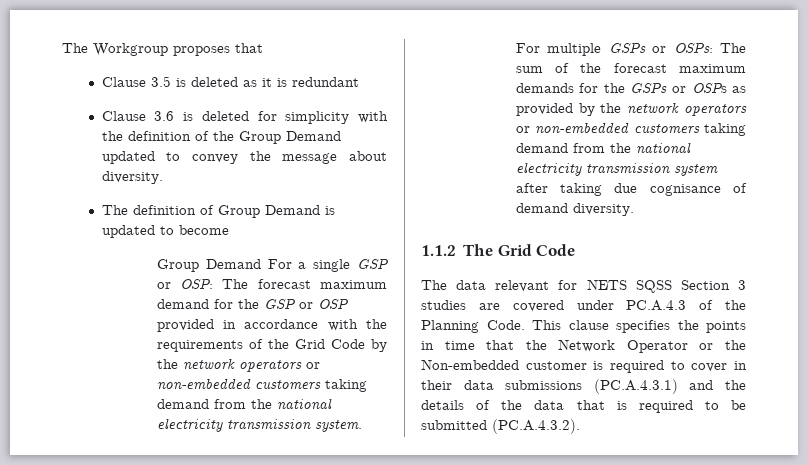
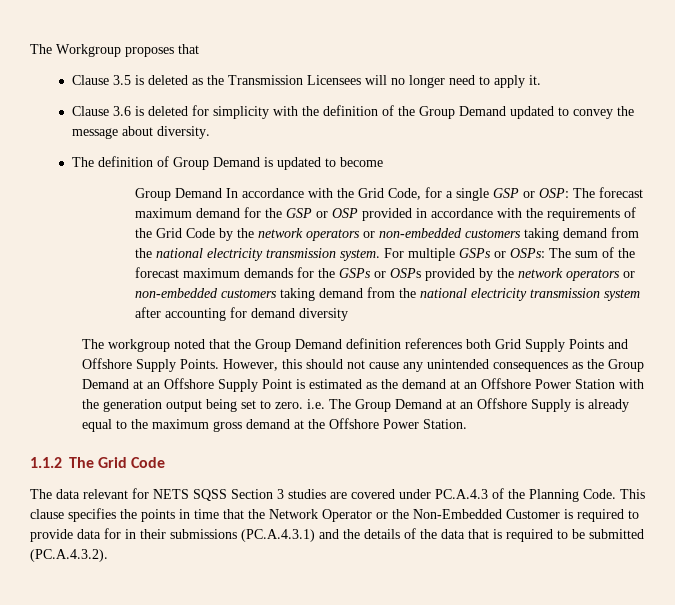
- Clause 3.5 is deleted as it is redundant
+ Clause 3.5 is deleted as the Transmission Licensees will no longer need to apply it.
- Group Demand For a single GSP or OSP: The forecast maximum demand for the GSP or OSP provided in accordance with the requirements of the Grid Code by the network operators or non-embedded customers taking demand from the national electricity transmission system.
+ Group Demand In accordance with the Grid Code, for a single GSP or OSP: The forecast maximum demand for the GSP or OSP provided in accordance with the requirements of the Grid Code by the network operators or non-embedded customers taking demand from the national electricity transmission system.
- For multiple GSPs or OSPs: The sum of the forecast maximum demands for the GSPs or OSPs as provided by the network operators or non-embedded customers taking demand from the national electricity transmission system after taking due cognisance of demand diversity.
+ For multiple GSPs or OSPs: The sum of the forecast maximum demands for the GSPs or OSPs provided by the network operators or non-embedded customers taking demand from the national electricity transmission system after accounting for demand diversity
+ The workgroup noted that the Group Demand definition references both Grid Supply Points and Offshore Supply Points. However, this should not cause any unintended consequences as the Group Demand at an Offshore Supply Point is estimated as the demand at an Offshore Power Station with the generation output being set to zero. i.e. The Group Demand at an Offshore Supply is already equal to the maximum gross demand at the Offshore Power Station.
- This clause specifies the points in time that the Network Operator or the Non-embedded customer is required to cover in their data submissions (PC.A.4.3.1) and the details of the data that is required to be submitted (PC.A.4.3.2).
+ This clause specifies the points in time that the Network Operator or the Non-Embedded Customer is required to provide data for in their submissions (PC.A.4.3.1) and the details of the data that is required to be submitted (PC.A.4.3.2).

